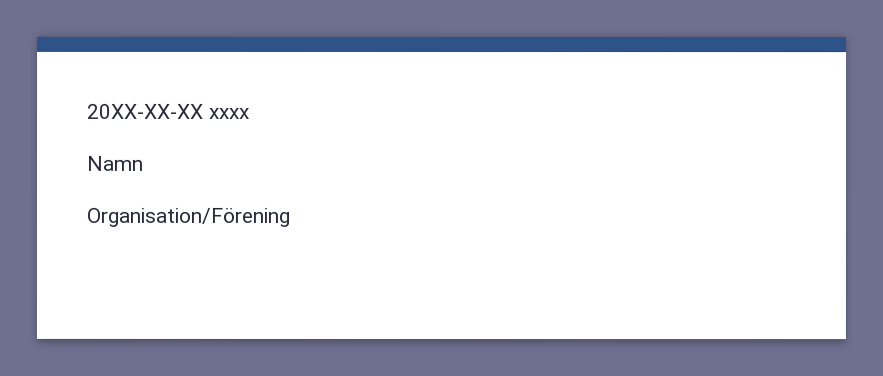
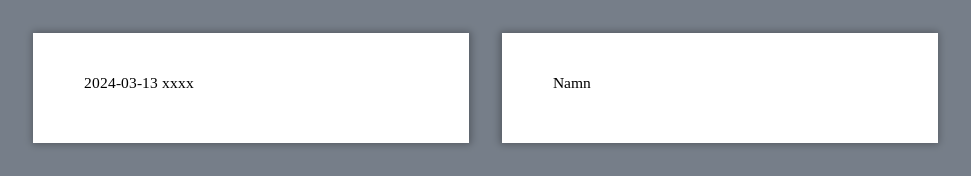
- 20XX-XX-XX xxxx
+ 2024-03-13 xxxx
- Organisation/Förening

